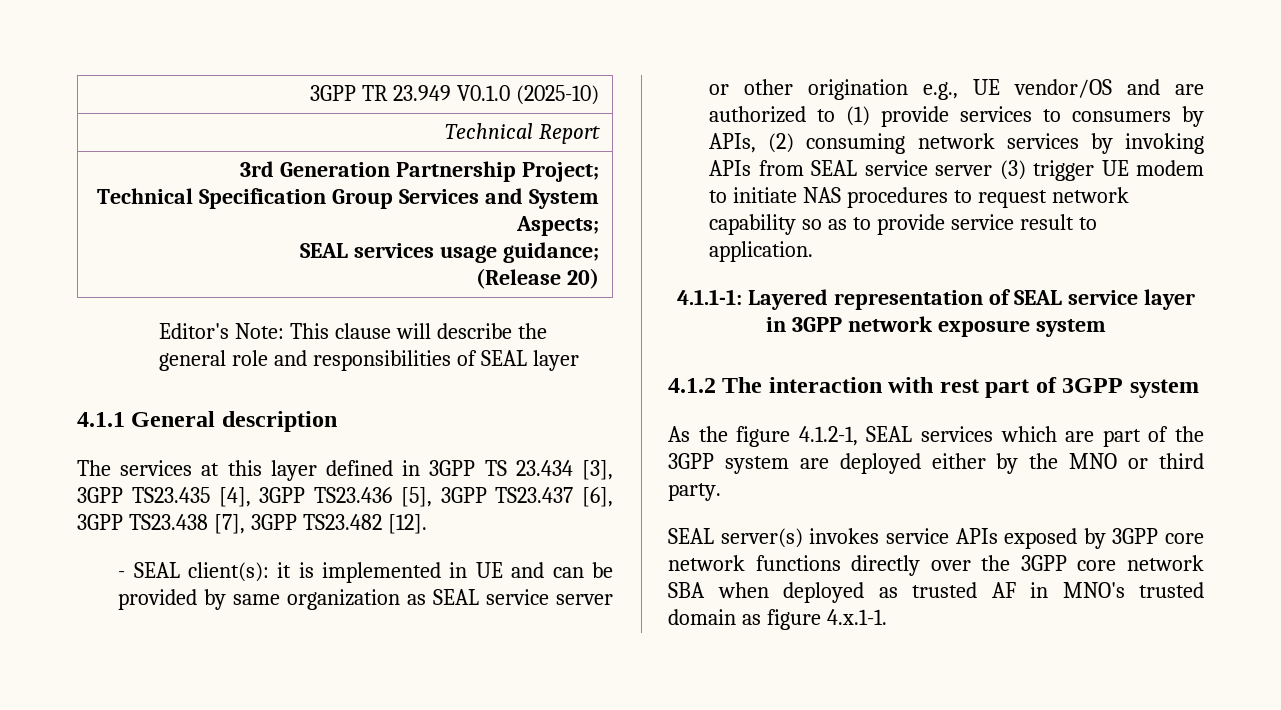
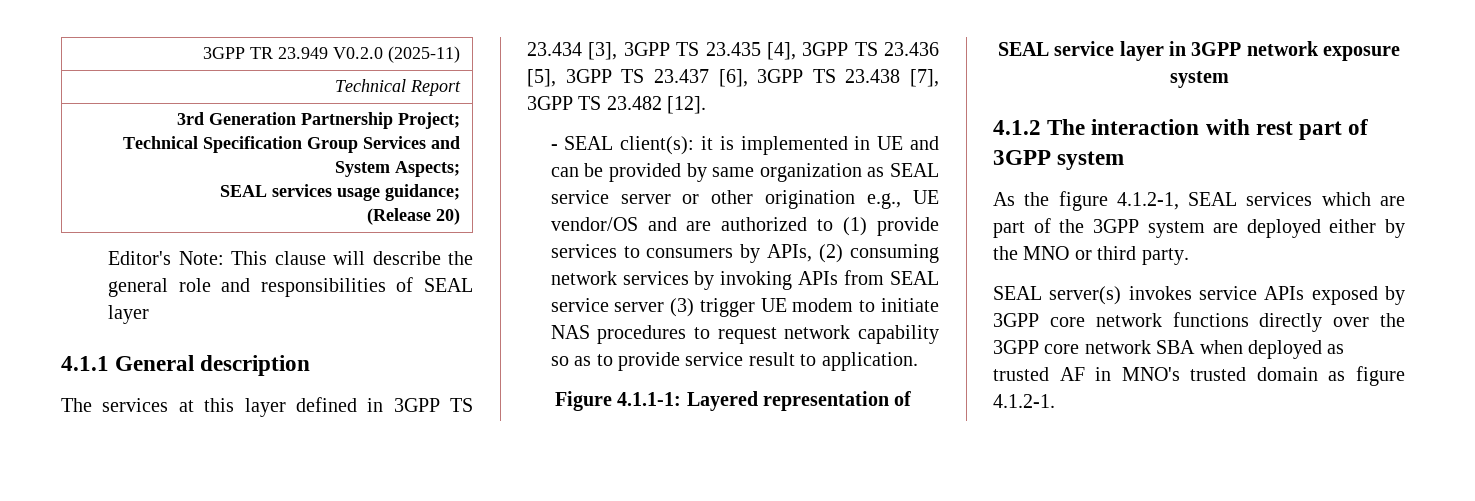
- 3GPP TR 23.949 V0.1.0 (2025-10)
+ 3GPP TR 23.949 V0.2.0 (2025-11)
- The services at this layer defined in 3GPP TS 23.434 [3], 3GPP TS23.435 [4], 3GPP TS23.436 [5], 3GPP TS23.437 [6], 3GPP TS23.438 [7], 3GPP TS23.482 [12].
+ The services at this layer defined in 3GPP TS 23.434 [3], 3GPP TS 23.435 [4], 3GPP TS 23.436 [5], 3GPP TS 23.437 [6], 3GPP TS 23.438 [7], 3GPP TS 23.482 [12].
- 4.1.1-1: Layered representation of SEAL service layer in 3GPP network exposure system
+ Figure 4.1.1-1: Layered representation of SEAL service layer in 3GPP network exposure system
- SEAL server(s) invokes service APIs exposed by 3GPP core network functions directly over the 3GPP core network SBA when deployed as trusted AF in MNO's trusted domain as figure 4.x.1-1.
+ SEAL server(s) invokes service APIs exposed by 3GPP core network functions directly over the 3GPP core network SBA when deployed as trusted AF in MNO's trusted domain as figure 4.1.2-1.

